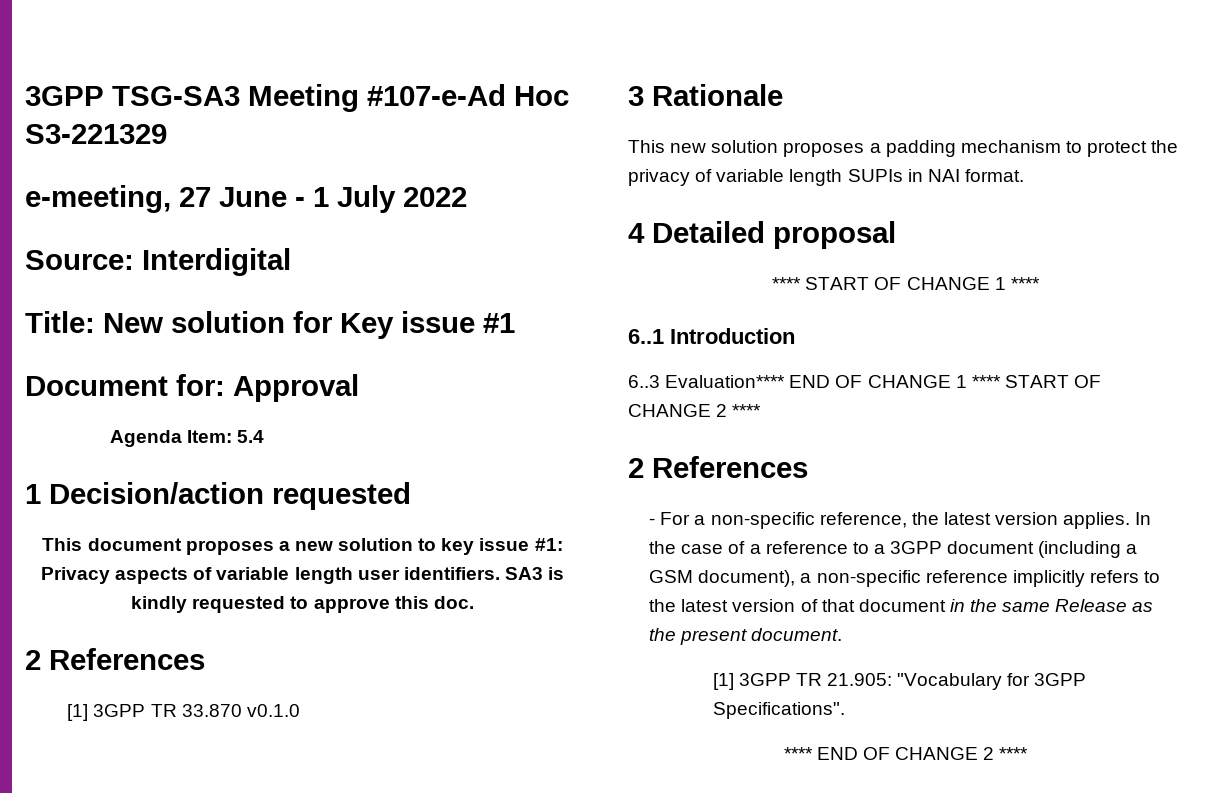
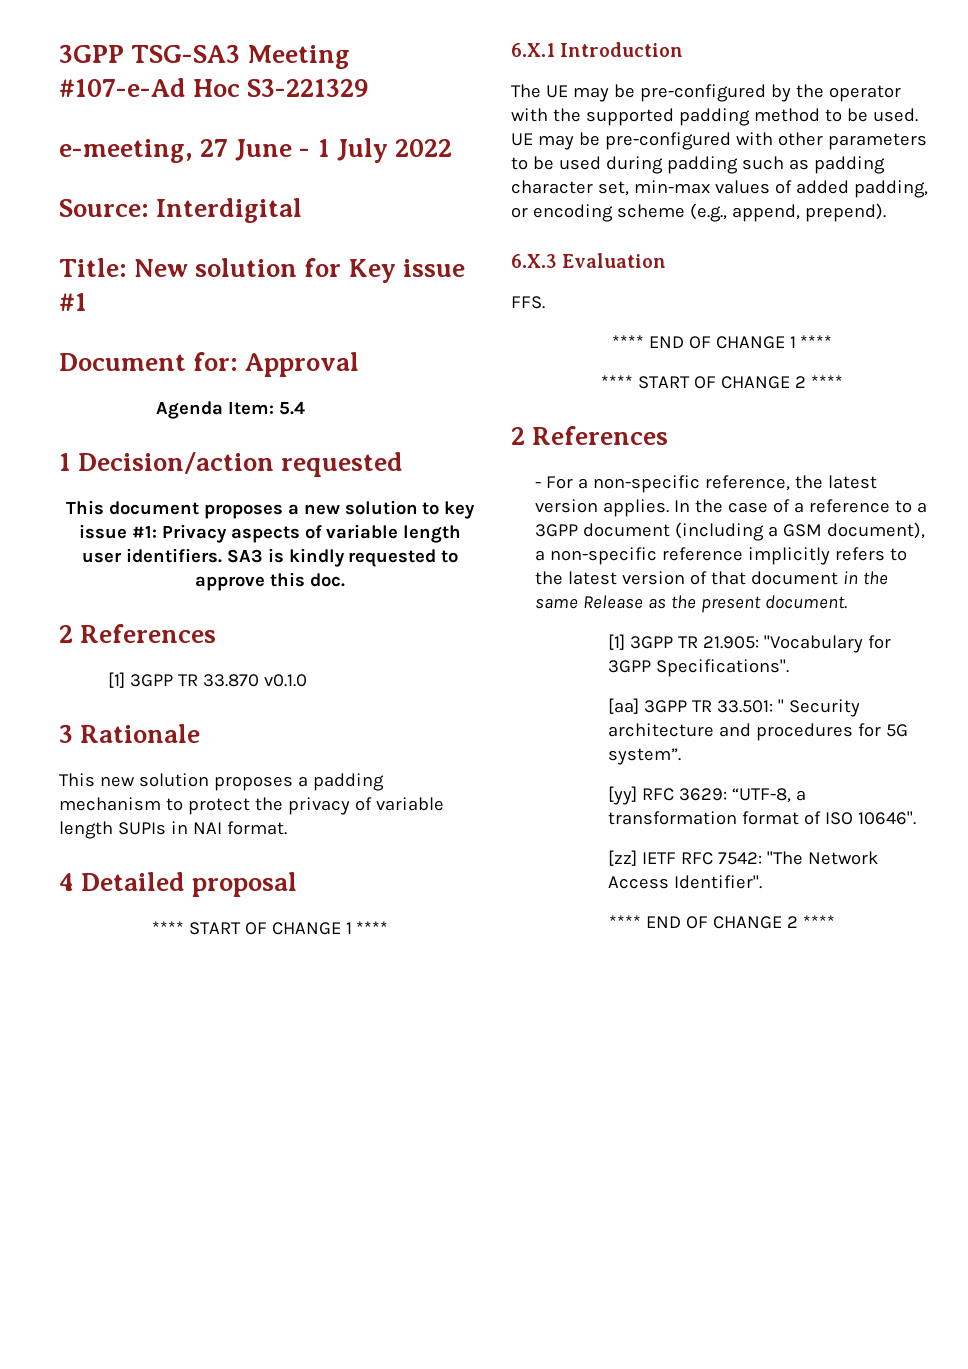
- 6..1 Introduction
+ 6.X.1 Introduction
- 6..3 Evaluation**** END OF CHANGE 1 **** START OF CHANGE 2 ****
+ The UE may be pre-configured by the operator with the supported padding method to be used. UE may be pre-configured with other parameters to be used during padding such as padding character set, min-max values of added padding, or encoding scheme (e.g., append, prepend).
+ 6.X.3 Evaluation
+ FFS.
+ **** END OF CHANGE 1 ****
+ **** START OF CHANGE 2 ****
+ [aa] 3GPP TR 33.501: " Security architecture and procedures for 5G system”.
+ [yy] RFC 3629: “UTF-8, a transformation format of ISO 10646".
+ [zz] IETF RFC 7542: "The Network Access Identifier".

